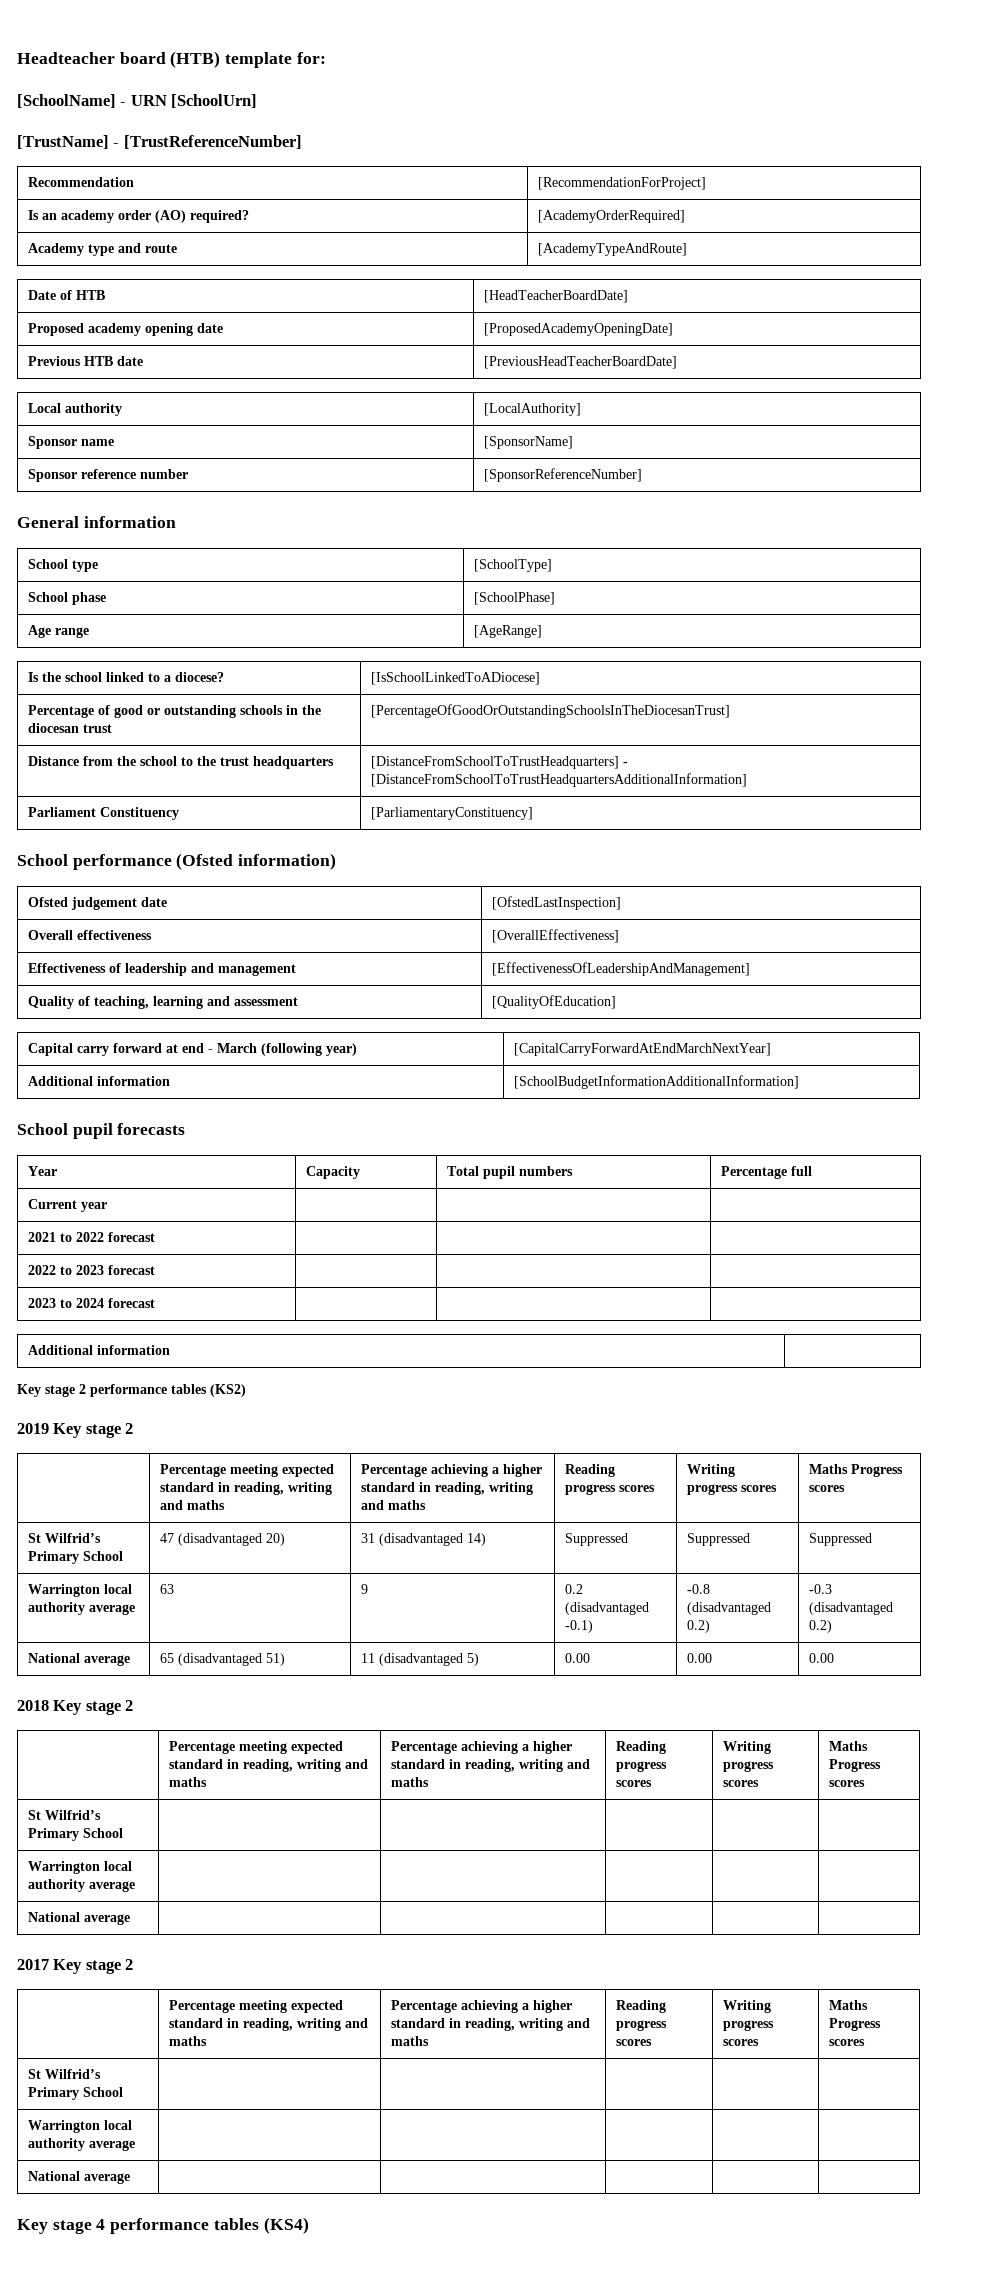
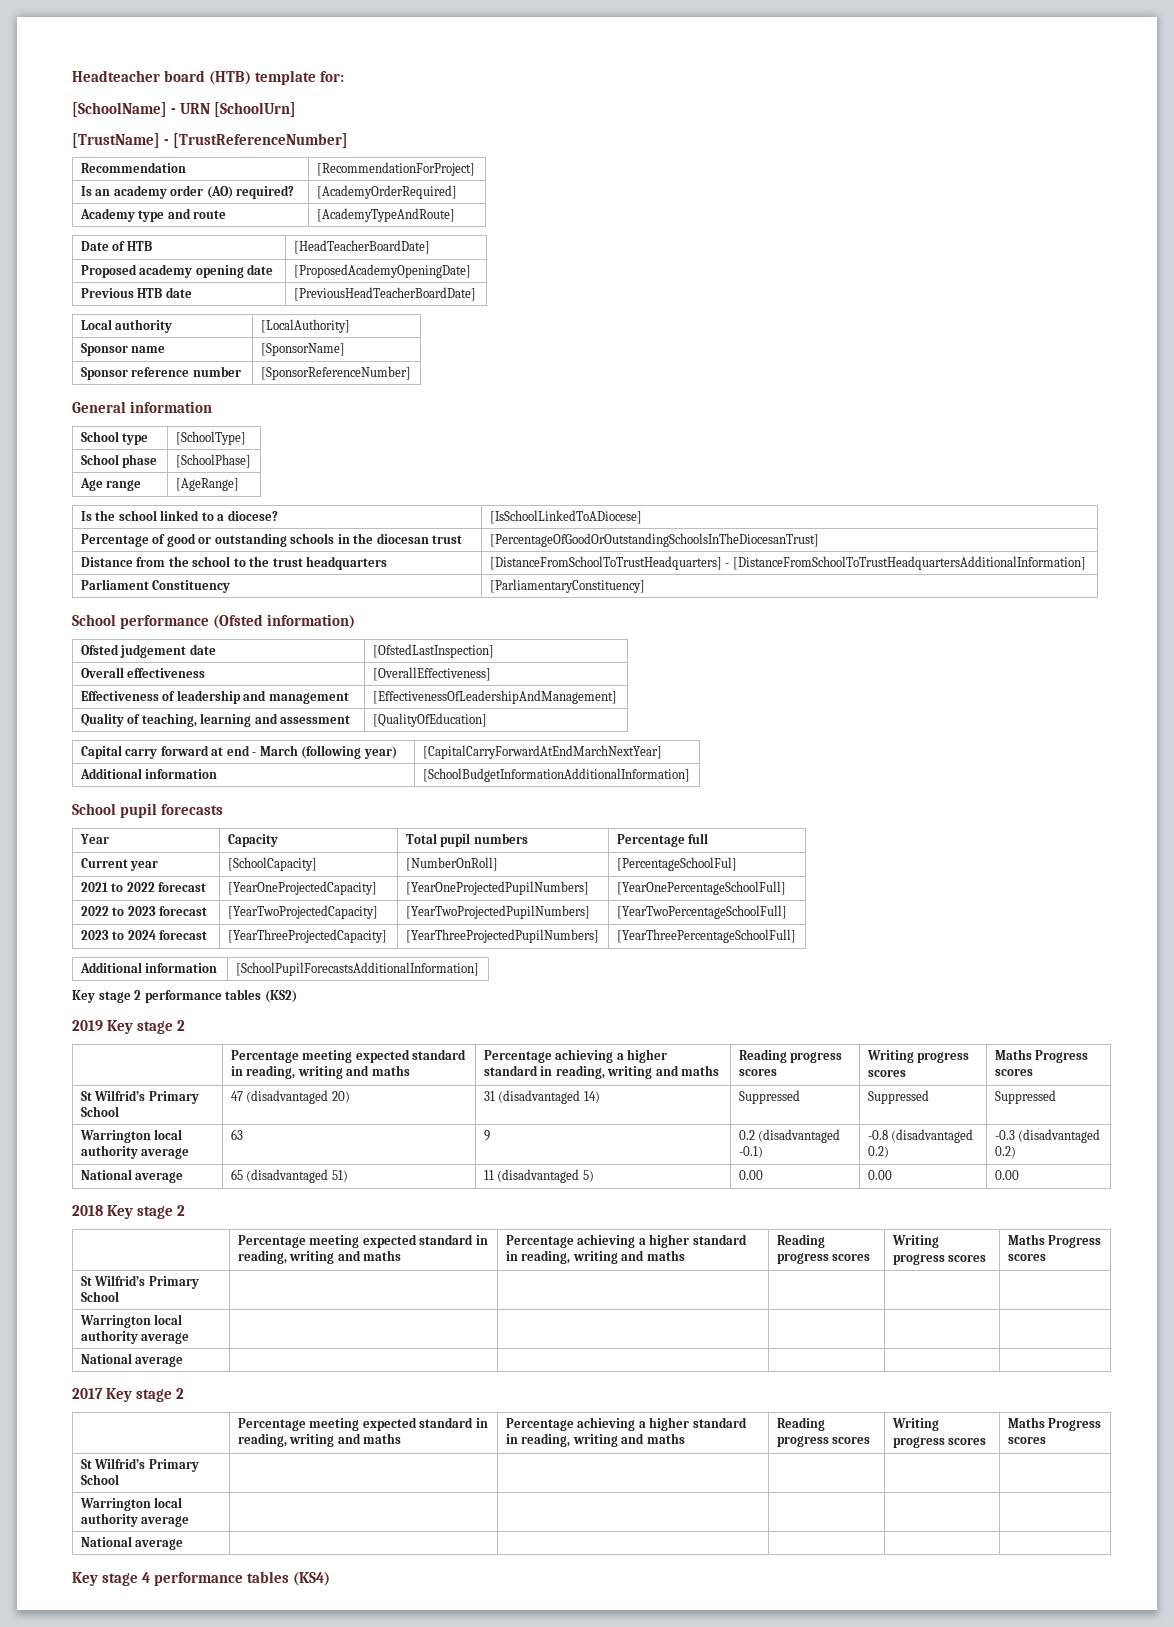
- Current year | | |
+ Current year | [SchoolCapacity] | [NumberOnRoll] | [PercentageSchoolFul]
- 2021 to 2022 forecast | | |
+ 2021 to 2022 forecast | [YearOneProjectedCapacity] | [YearOneProjectedPupilNumbers] | [YearOnePercentageSchoolFull]
- 2022 to 2023 forecast | | |
+ 2022 to 2023 forecast | [YearTwoProjectedCapacity] | [YearTwoProjectedPupilNumbers] | [YearTwoPercentageSchoolFull]
- 2023 to 2024 forecast | | |
- Additional information |
+ 2023 to 2024 forecast | [YearThreeProjectedCapacity] | [YearThreeProjectedPupilNumbers] | [YearThreePercentageSchoolFull]
+ Additional information | [SchoolPupilForecastsAdditionalInformation]

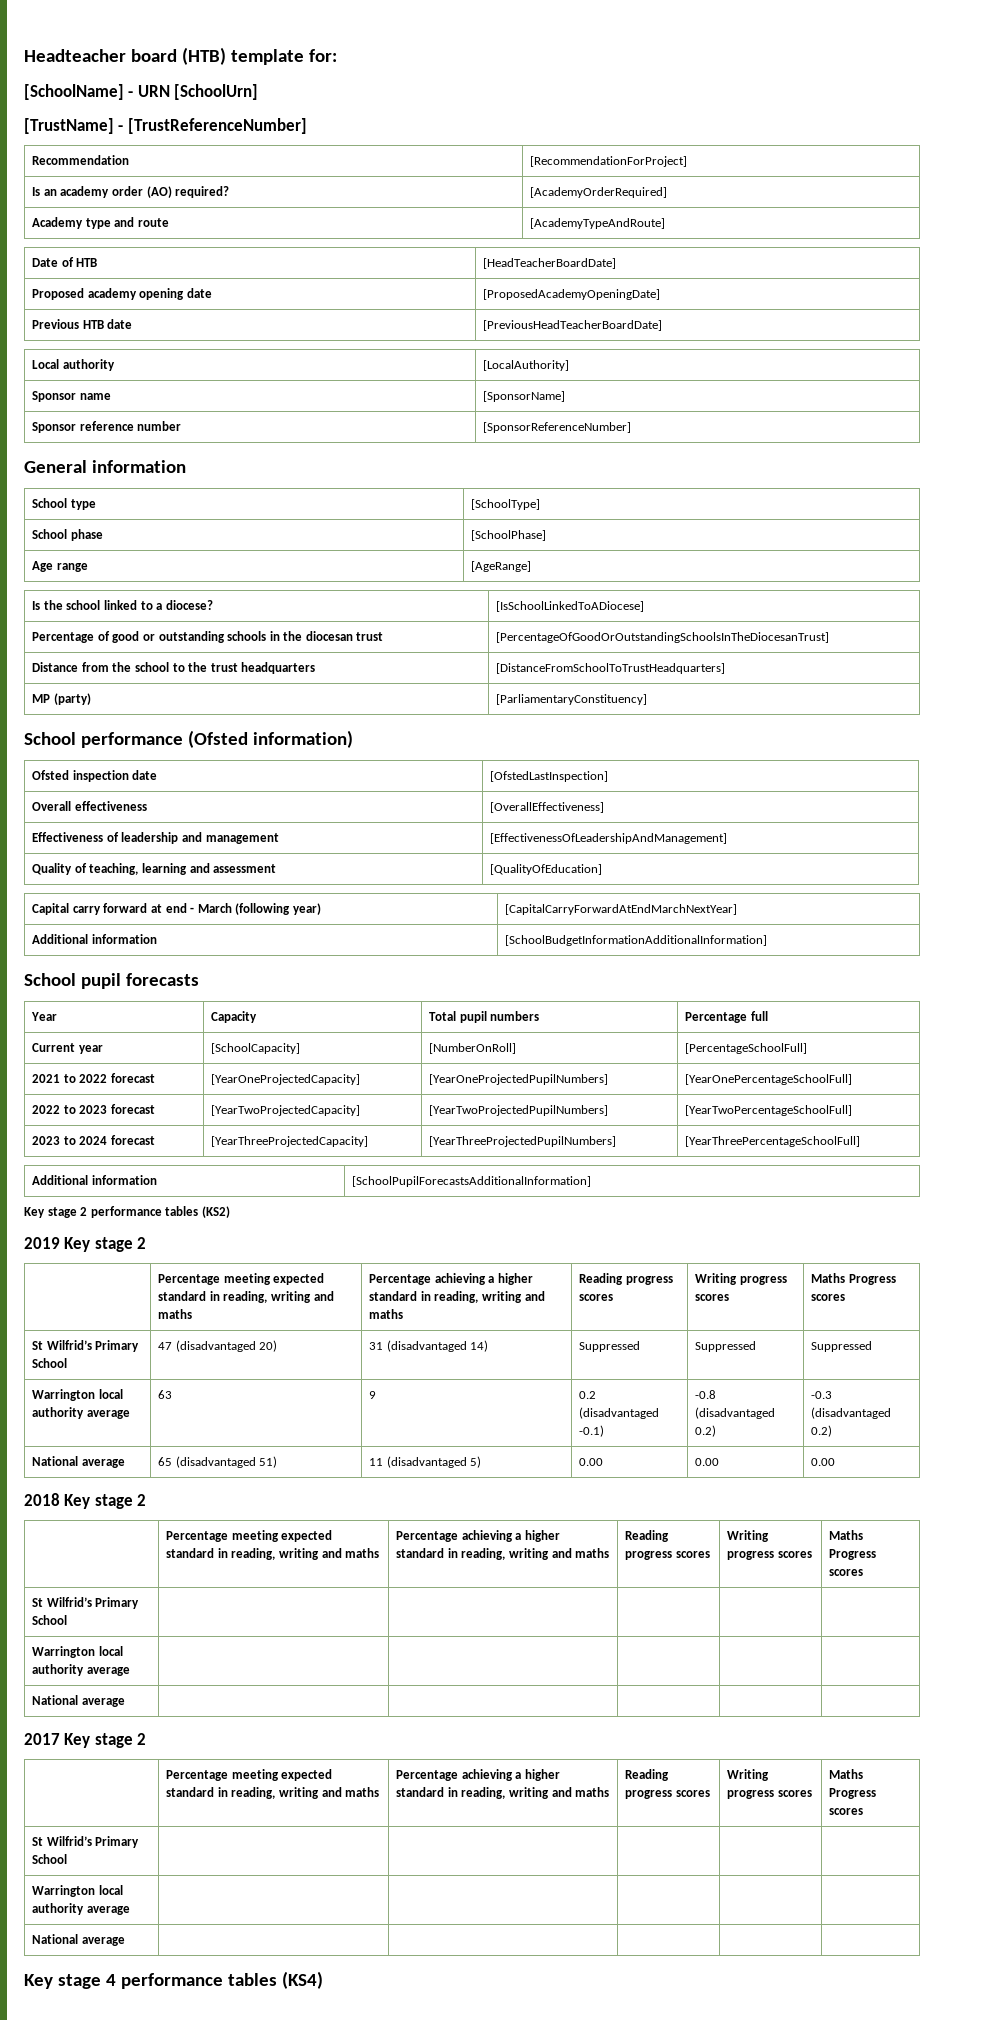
- Distance from the school to the trust headquarters | [DistanceFromSchoolToTrustHeadquarters] - [DistanceFromSchoolToTrustHeadquartersAdditionalInformation]
- Parliament Constituency | [ParliamentaryConstituency]
+ Distance from the school to the trust headquarters | [DistanceFromSchoolToTrustHeadquarters]
+ MP (party) | [ParliamentaryConstituency]
- Ofsted judgement date | [OfstedLastInspection]
+ Ofsted inspection date | [OfstedLastInspection]
- Current year | [SchoolCapacity] | [NumberOnRoll] | [PercentageSchoolFul]
+ Current year | [SchoolCapacity] | [NumberOnRoll] | [PercentageSchoolFull]

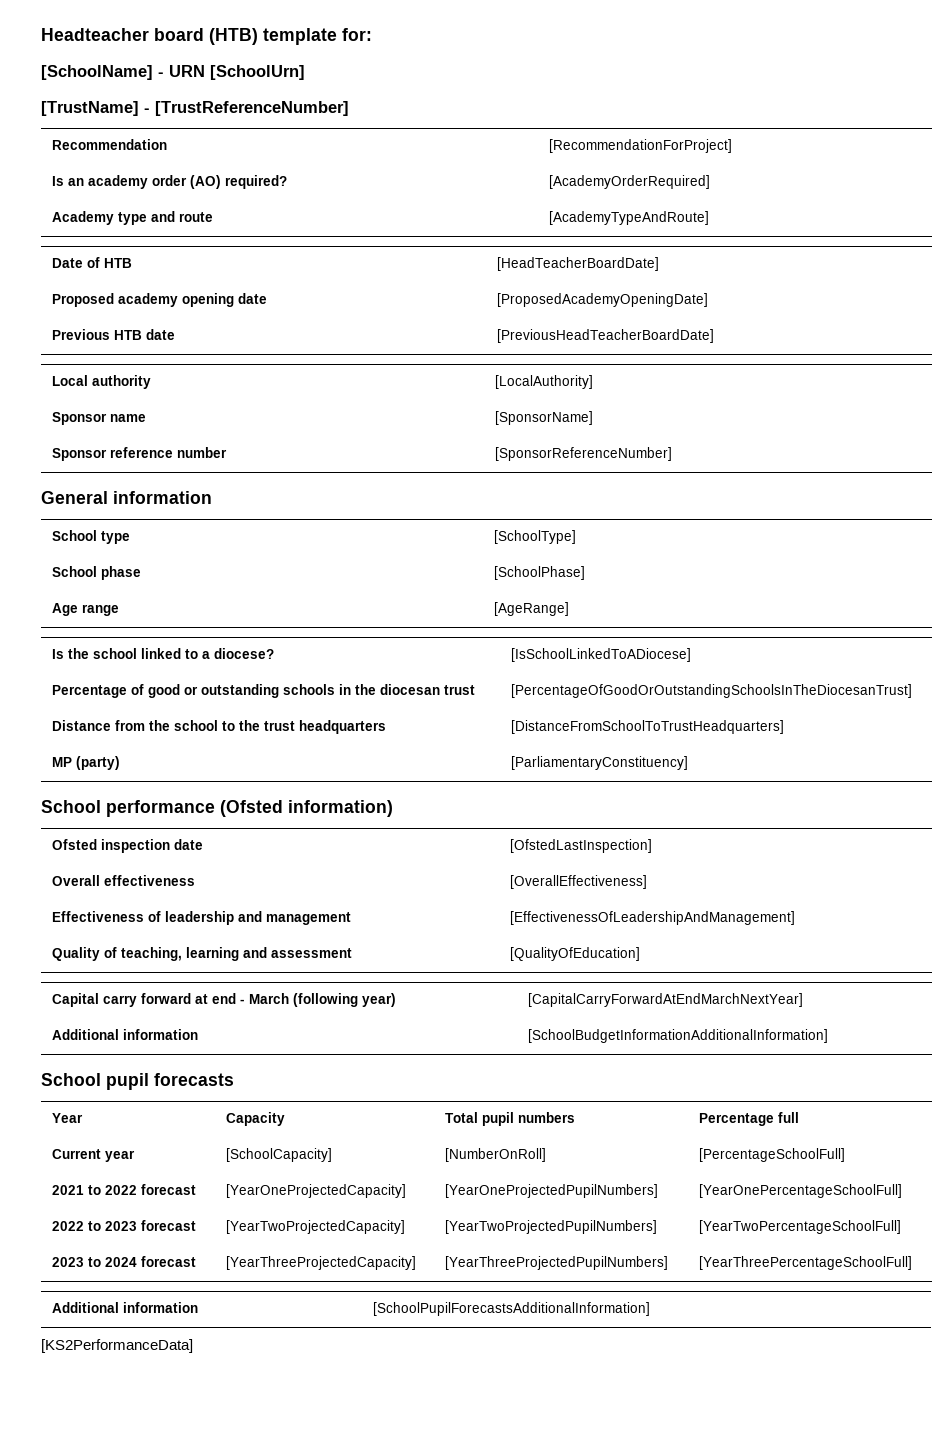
- Key stage 2 performance tables (KS2)
- 2019 Key stage 2
- | Percentage meeting expected standard in reading, writing and maths | Percentage achieving a higher standard in reading, writing and maths | Reading progress scores | Writing progress scores | Maths Progress scores
- St Wilfrid’s Primary School | 47 (disadvantaged 20) | 31 (disadvantaged 14) | Suppressed | Suppressed | Suppressed
- Warrington local authority average | 63 | 9 | 0.2 (disadvantaged -0.1) | -0.8 (disadvantaged 0.2) | -0.3 (disadvantaged 0.2)
- National average | 65 (disadvantaged 51) | 11 (disadvantaged 5) | 0.00 | 0.00 | 0.00
- 2018 Key stage 2
- | Percentage meeting expected standard in reading, writing and maths | Percentage achieving a higher standard in reading, writing and maths | Reading progress scores | Writing progress scores | Maths Progress scores
- St Wilfrid’s Primary School | | | | |
- Warrington local authority average | | | | |
- National average | | | | |
- 2017 Key stage 2
- | Percentage meeting expected standard in reading, writing and maths | Percentage achieving a higher standard in reading, writing and maths | Reading progress scores | Writing progress scores | Maths Progress scores
- St Wilfrid’s Primary School | | | | |
- Warrington local authority average | | | | |
- National average | | | | |
- Key stage 4 performance tables (KS4)
+ [KS2PerformanceData]

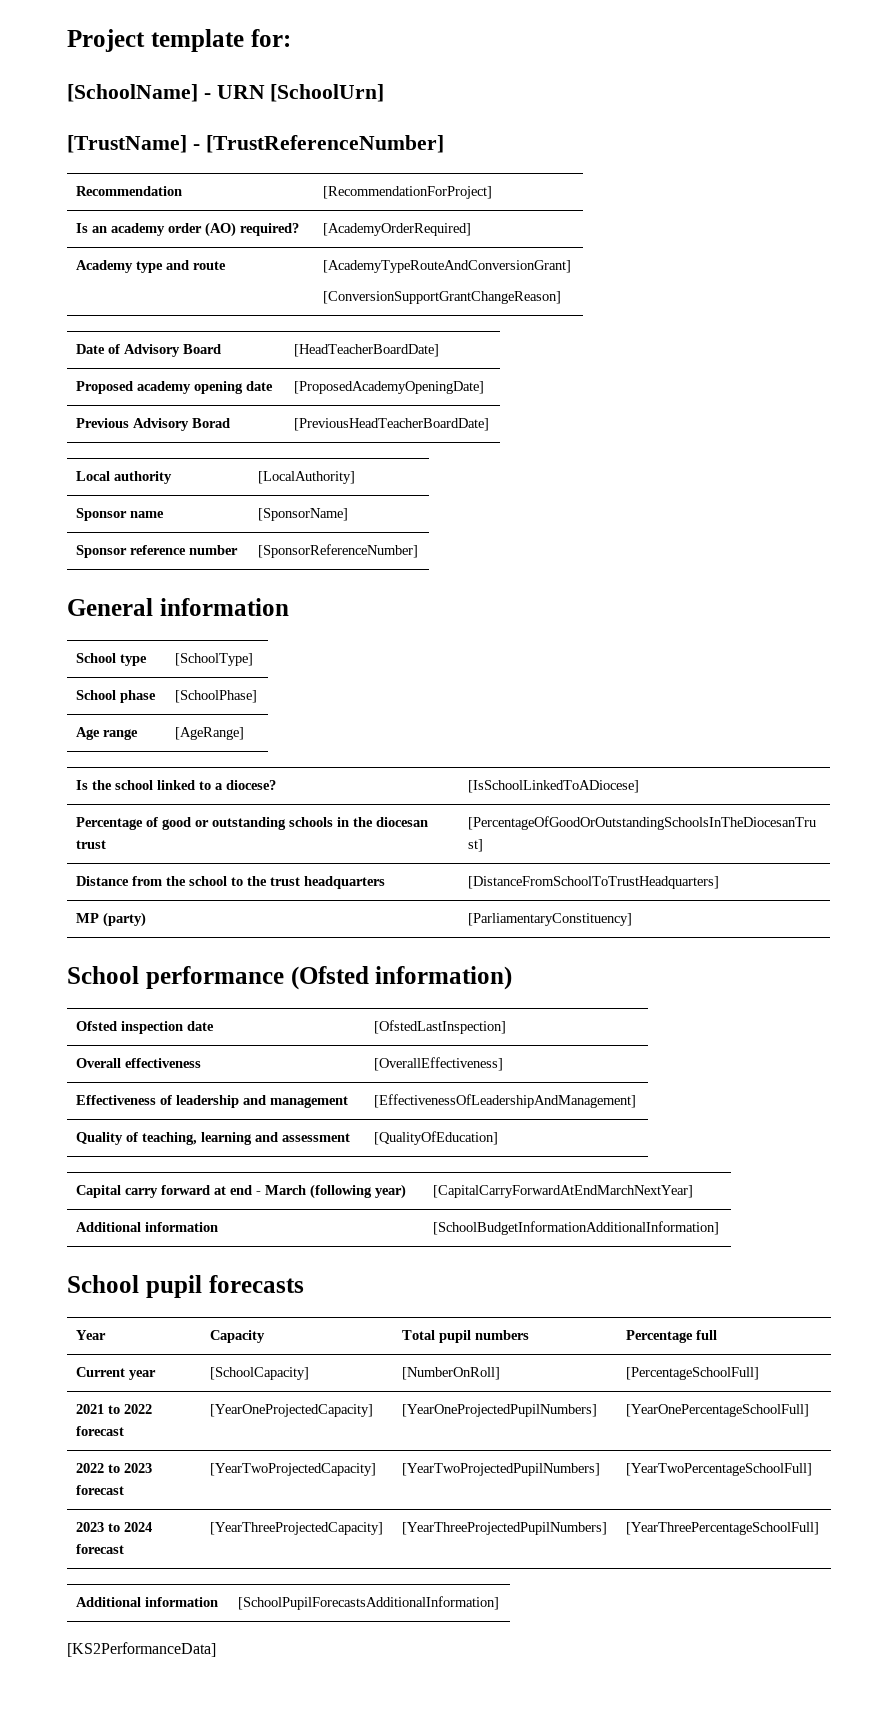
- Headteacher board (HTB) template for:
+ Project template for:
- Academy type and route | [AcademyTypeAndRoute]
+ Academy type and route | [AcademyTypeRouteAndConversionGrant]
+ [ConversionSupportGrantChangeReason]
- Date of HTB | [HeadTeacherBoardDate]
+ Date of Advisory Board | [HeadTeacherBoardDate]
- Previous HTB date | [PreviousHeadTeacherBoardDate]
+ Previous Advisory Borad | [PreviousHeadTeacherBoardDate]

